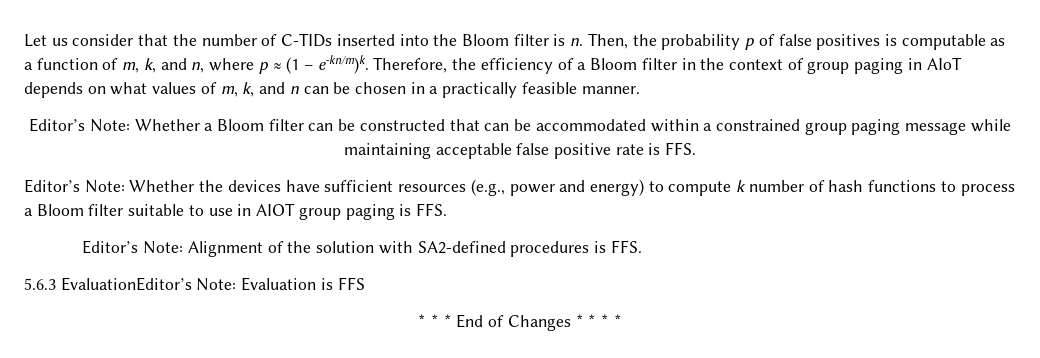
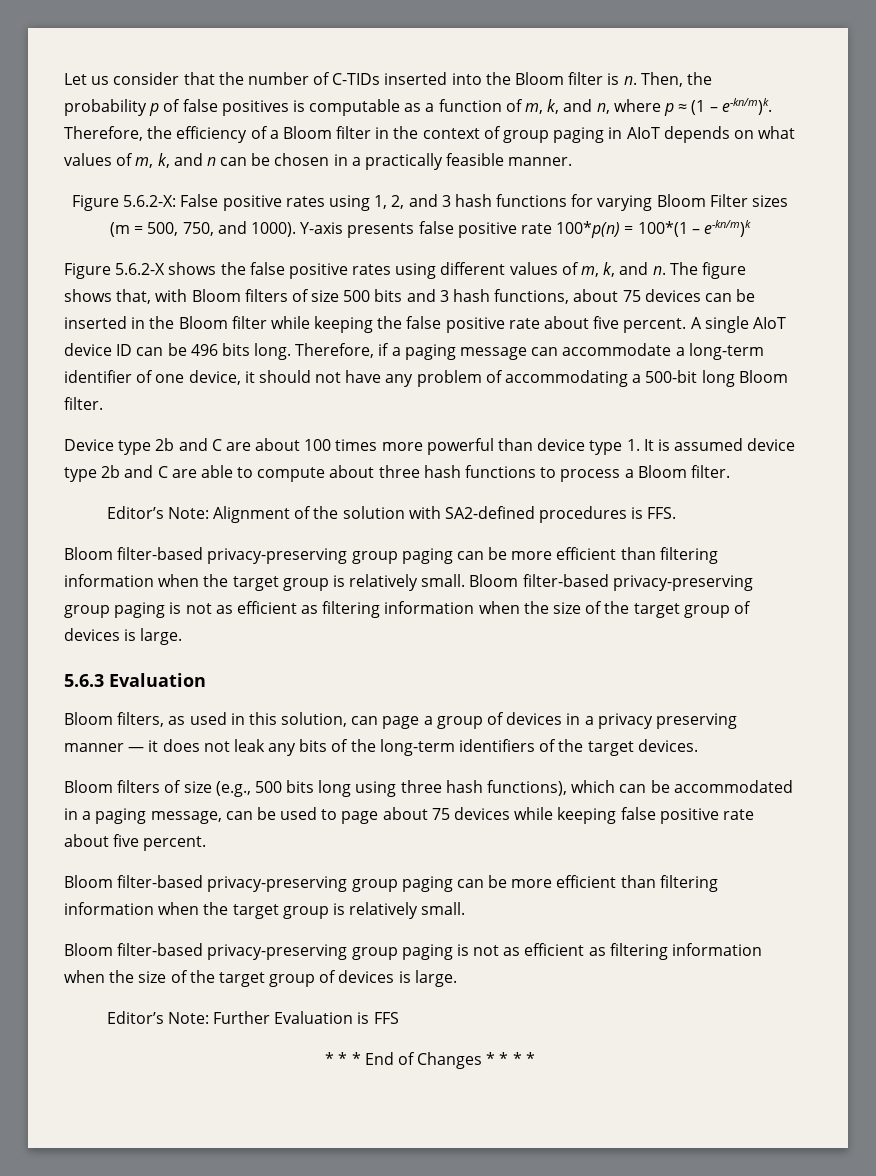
- Editor’s Note: Whether a Bloom filter can be constructed that can be accommodated within a constrained group paging message while maintaining acceptable false positive rate is FFS.
- Editor’s Note: Whether the devices have sufficient resources (e.g., power and energy) to compute k number of hash functions to process a Bloom filter suitable to use in AIOT group paging is FFS.
+ Figure 5.6.2-X: False positive rates using 1, 2, and 3 hash functions for varying Bloom Filter sizes (m = 500, 750, and 1000). Y-axis presents false positive rate 100*p(n) = 100*(1 – e-kn/m)k
+ Figure 5.6.2-X shows the false positive rates using different values of m, k, and n. The figure shows that, with Bloom filters of size 500 bits and 3 hash functions, about 75 devices can be inserted in the Bloom filter while keeping the false positive rate about five percent. A single AIoT device ID can be 496 bits long. Therefore, if a paging message can accommodate a long-term identifier of one device, it should not have any problem of accommodating a 500-bit long Bloom filter.
+ Device type 2b and C are about 100 times more powerful than device type 1. It is assumed device type 2b and C are able to compute about three hash functions to process a Bloom filter.
- 5.6.3 EvaluationEditor’s Note: Evaluation is FFS
+ Bloom filter-based privacy-preserving group paging can be more efficient than filtering information when the target group is relatively small. Bloom filter-based privacy-preserving group paging is not as efficient as filtering information when the size of the target group of devices is large.
+ 5.6.3 Evaluation
+ Bloom filters, as used in this solution, can page a group of devices in a privacy preserving manner — it does not leak any bits of the long-term identifiers of the target devices.
+ Bloom filters of size (e.g., 500 bits long using three hash functions), which can be accommodated in a paging message, can be used to page about 75 devices while keeping false positive rate about five percent.
+ Bloom filter-based privacy-preserving group paging can be more efficient than filtering information when the target group is relatively small.
+ Bloom filter-based privacy-preserving group paging is not as efficient as filtering information when the size of the target group of devices is large.
+ Editor’s Note: Further Evaluation is FFS

